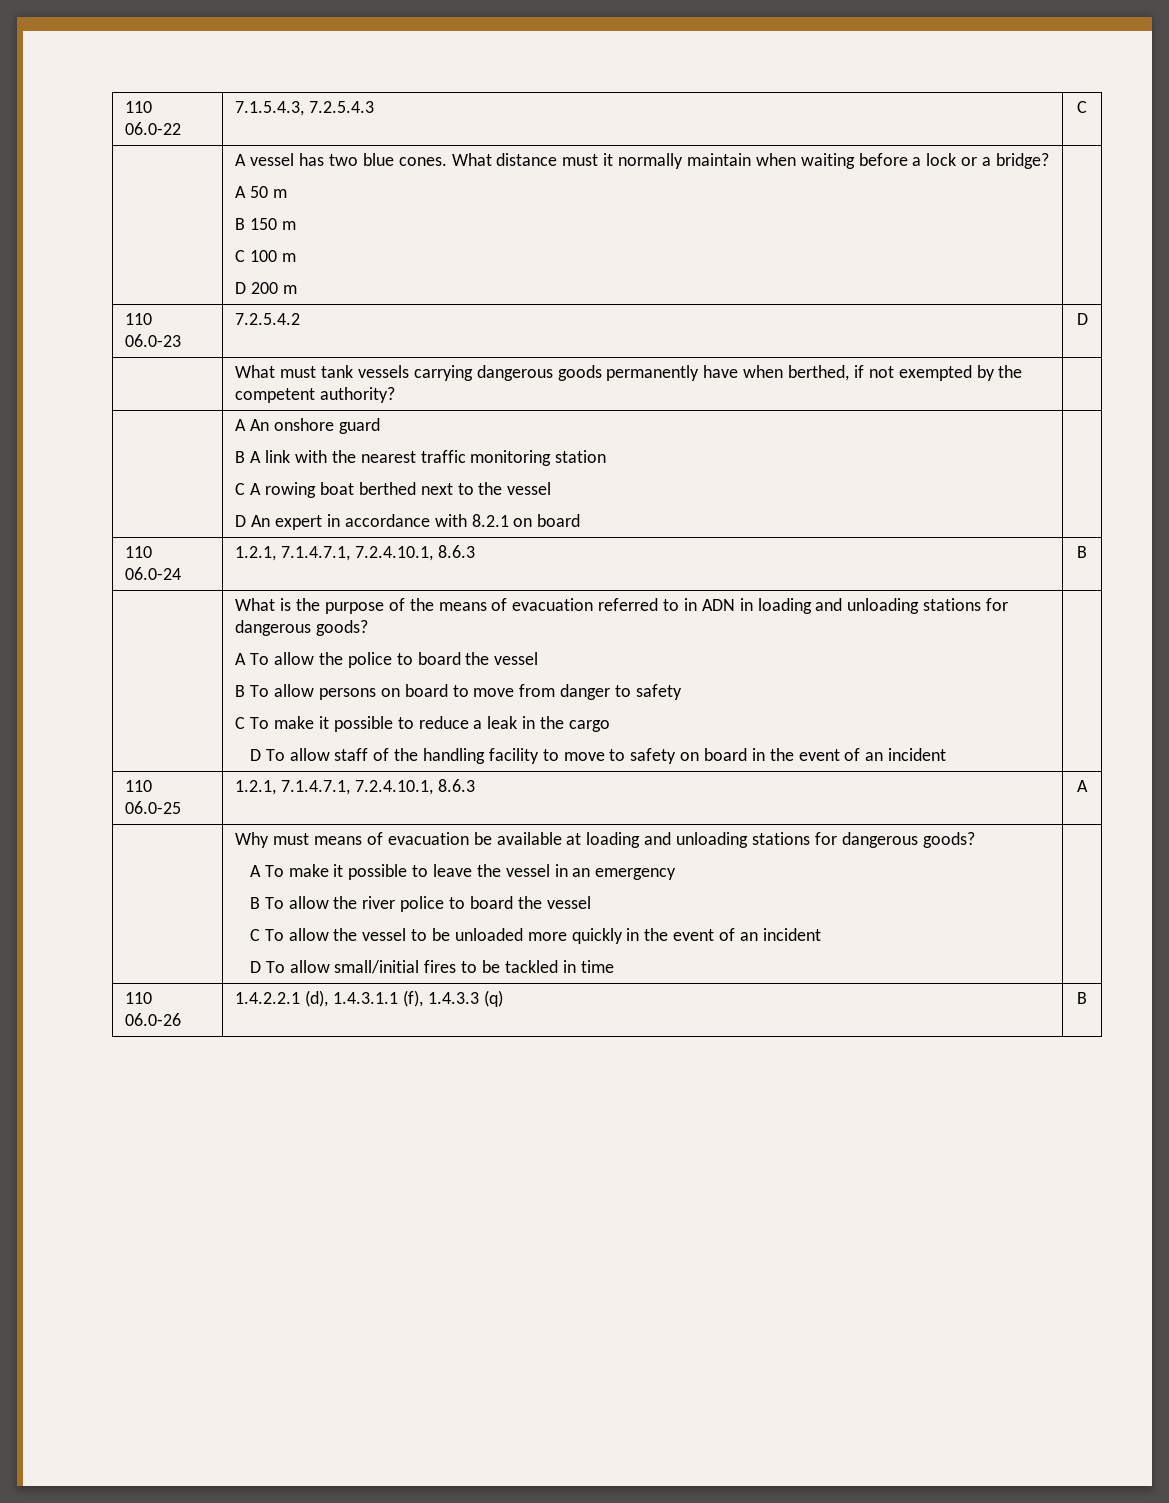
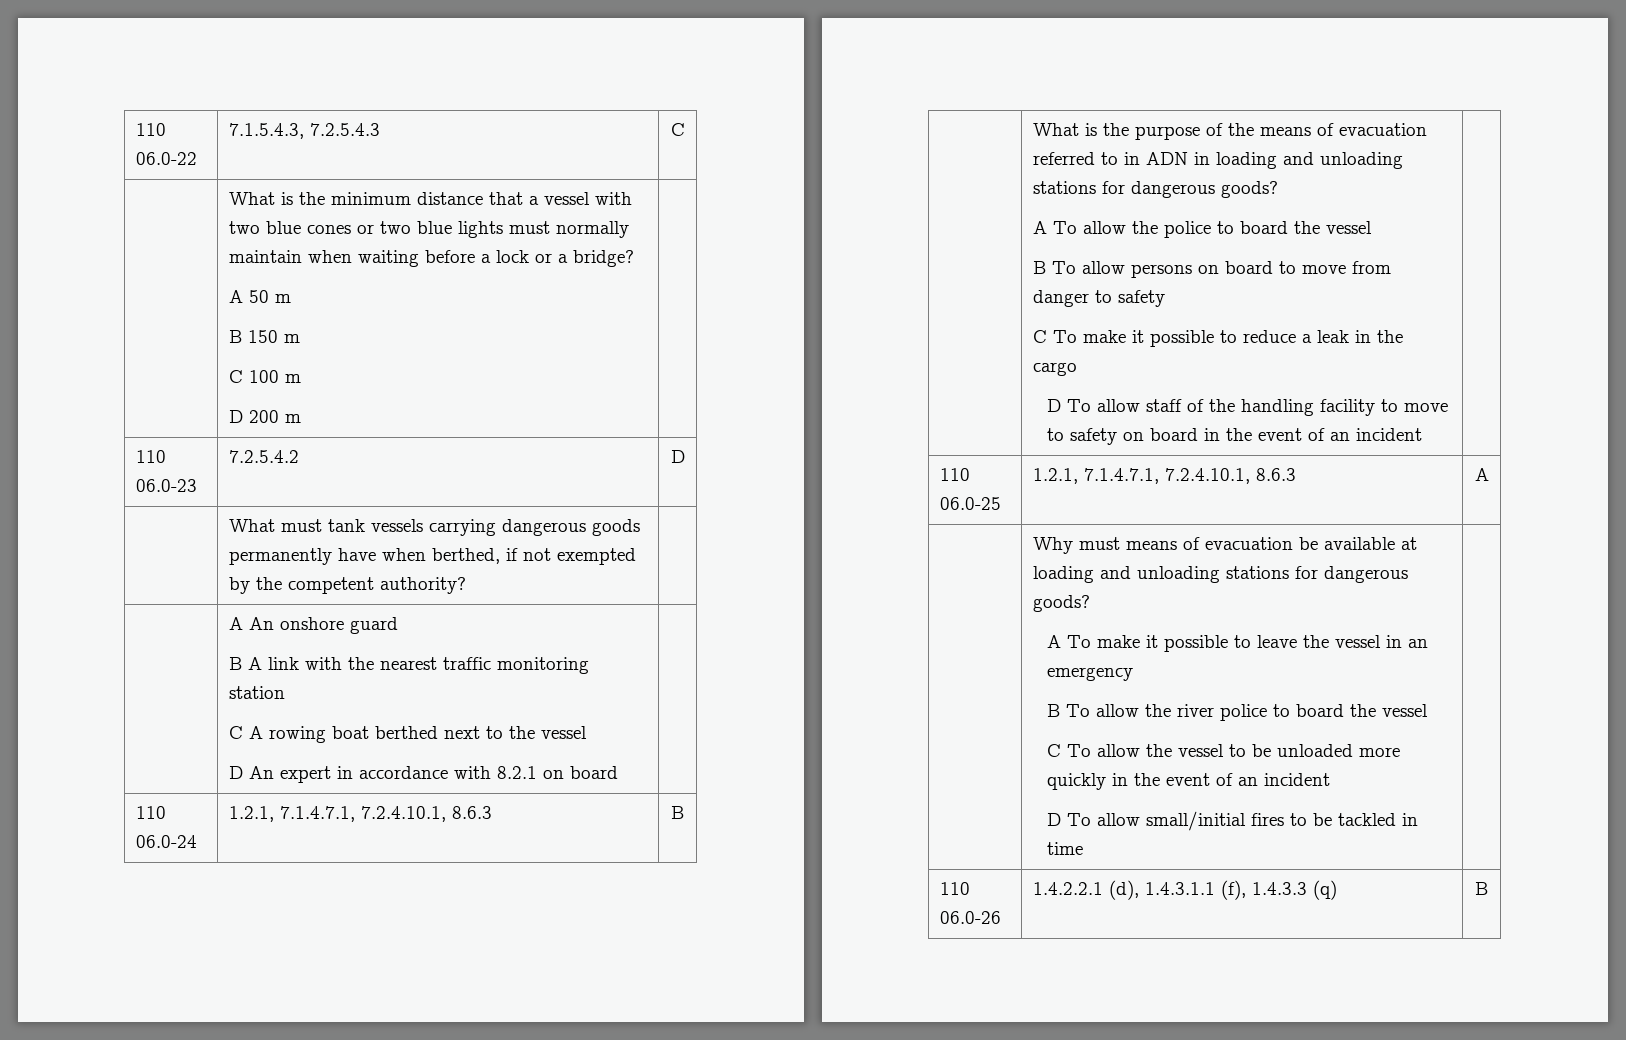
- | A vessel has two blue cones. What distance must it normally maintain when waiting before a lock or a bridge?
+ | What is the minimum distance that a vessel with two blue cones or two blue lights must normally maintain when waiting before a lock or a bridge?

